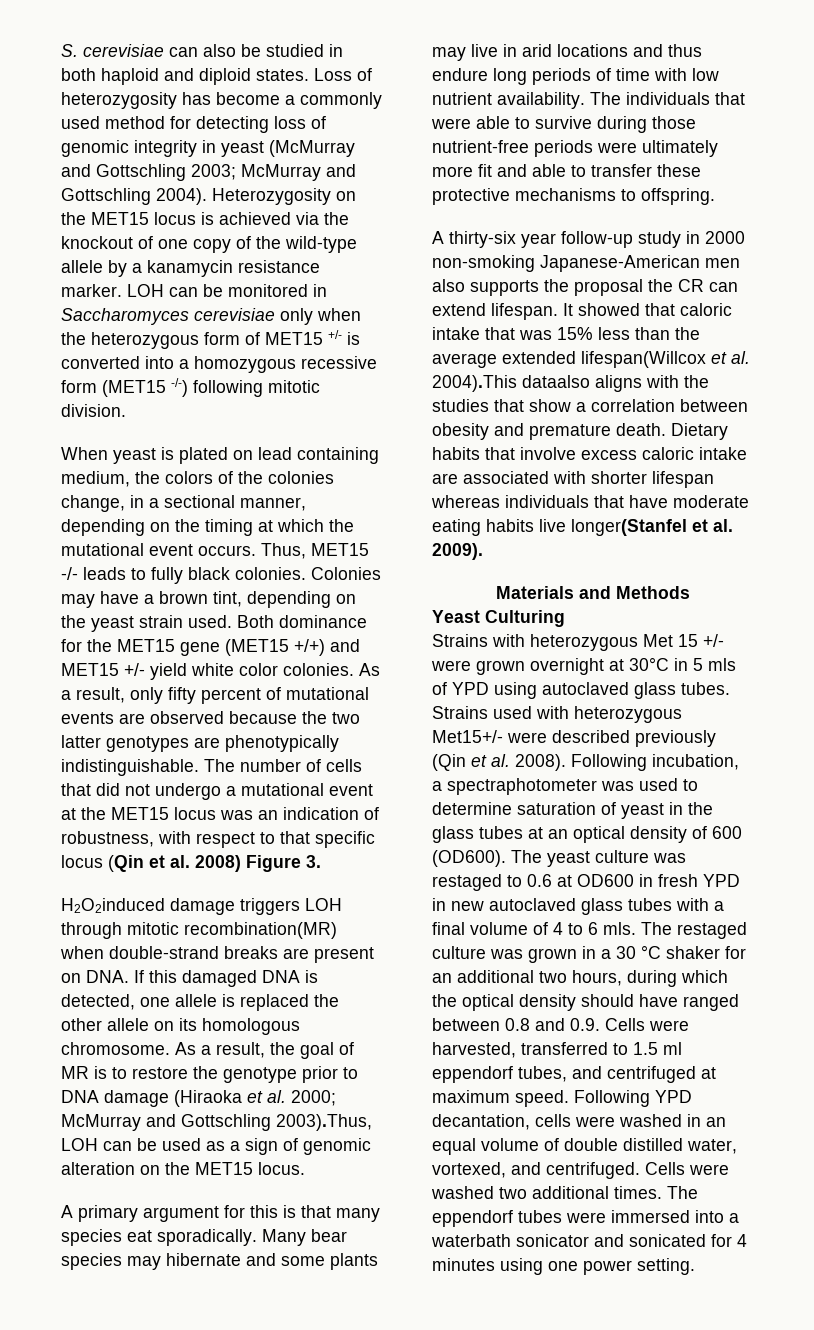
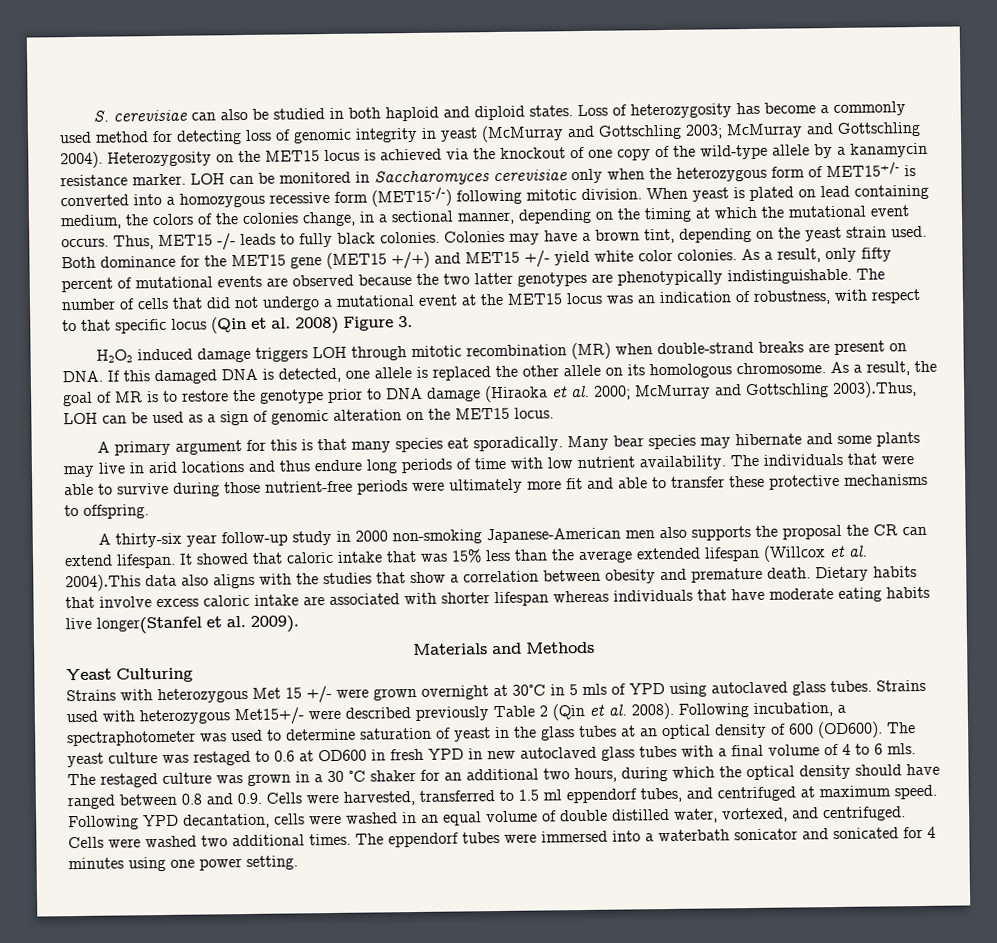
- LOH can be monitored in Saccharomyces cerevisiae only when the heterozygous form of MET15 +/- is converted into a homozygous recessive form (MET15 -/-) following mitotic division.
- When yeast is plated on lead containing medium, the colors of the colonies change, in a sectional manner, depending on the timing at which the mutational event occurs.
+ LOH can be monitored in Saccharomyces cerevisiae only when the heterozygous form of MET15+/- is converted into a homozygous recessive form (MET15-/-) following mitotic division. When yeast is plated on lead containing medium, the colors of the colonies change, in a sectional manner, depending on the timing at which the mutational event occurs.
- H2O2induced damage triggers LOH through mitotic recombination(MR) when double-strand breaks are present on DNA. If this damaged DNA is detected, one allele is replaced the other allele on its homologous chromosome.
+ H2O2 induced damage triggers LOH through mitotic recombination (MR) when double-strand breaks are present on DNA. If this damaged DNA is detected, one allele is replaced the other allele on its homologous chromosome.
- It showed that caloric intake that was 15% less than the average extended lifespan(Willcox et al. 2004).This dataalso aligns with the studies that show a correlation between obesity and premature death.
+ It showed that caloric intake that was 15% less than the average extended lifespan (Willcox et al. 2004).This data also aligns with the studies that show a correlation between obesity and premature death.
- Strains used with heterozygous Met15+/- were described previously (Qin et al. 2008).
+ Strains used with heterozygous Met15+/- were described previously Table 2 (Qin et al. 2008).

